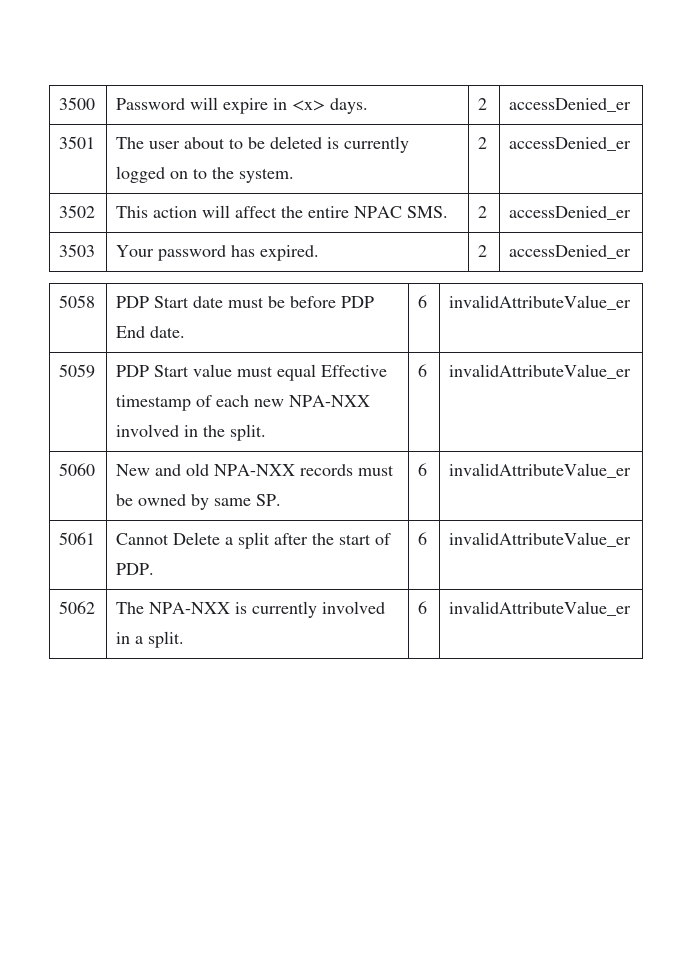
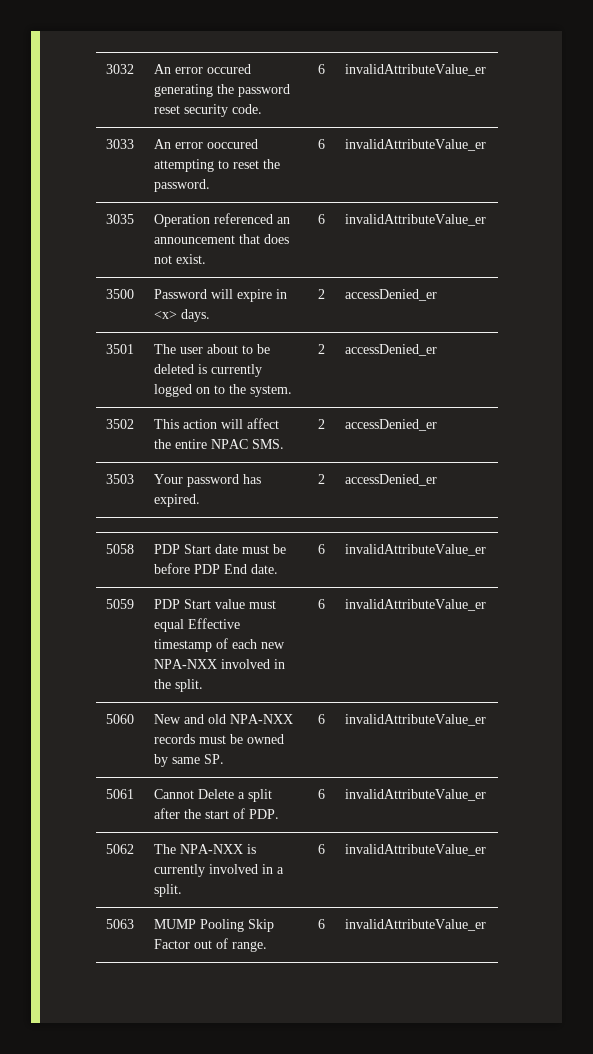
+ 3032 | An error occured generating the password reset security code. | 6 | invalidAttributeValue_er
+ 3033 | An error ooccured attempting to reset the password. | 6 | invalidAttributeValue_er
+ 3035 | Operation referenced an announcement that does not exist. | 6 | invalidAttributeValue_er
+ 5063 | MUMP Pooling Skip Factor out of range. | 6 | invalidAttributeValue_er

